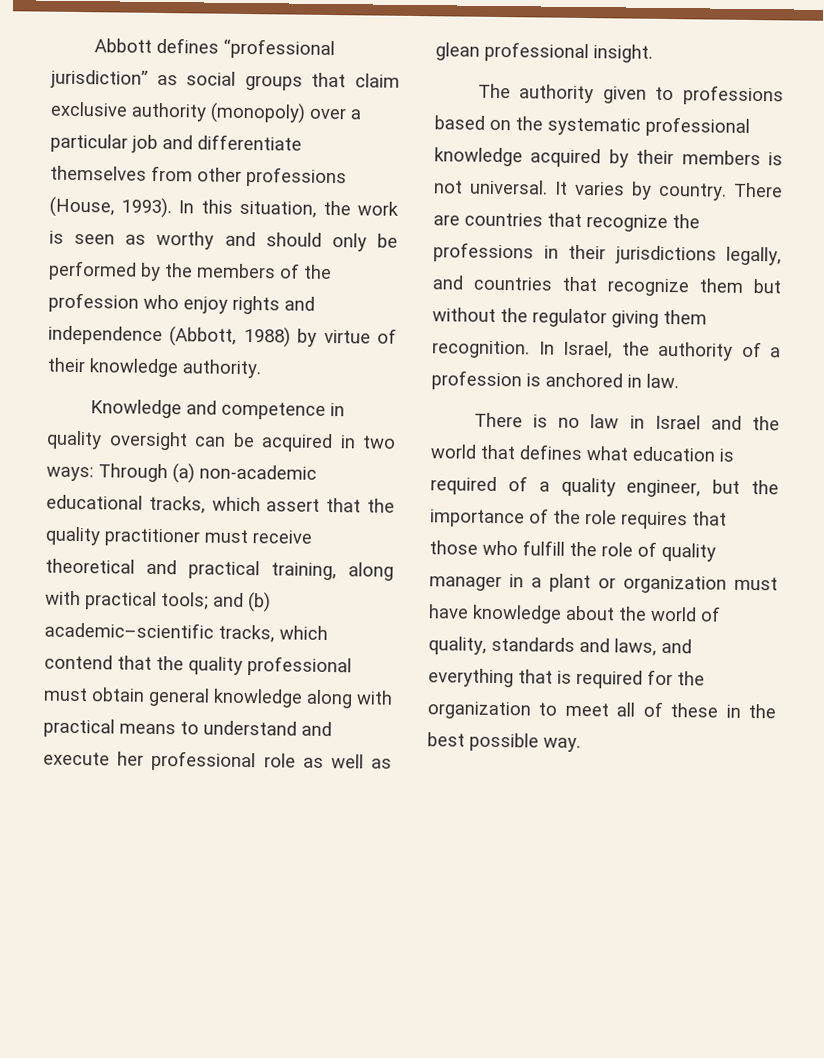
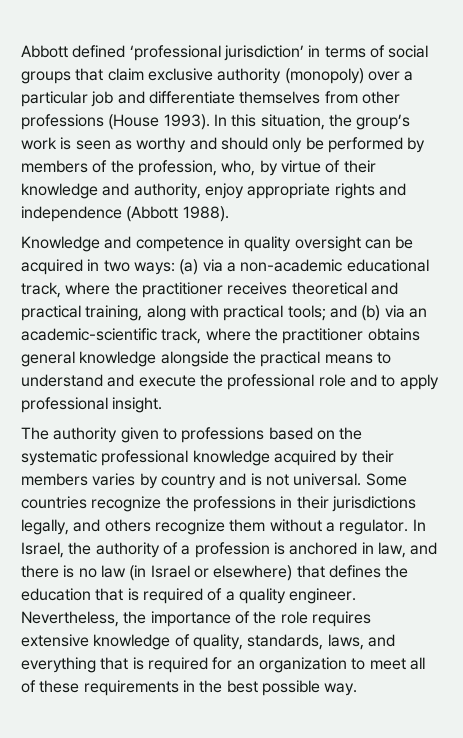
- Abbott defines “professional jurisdiction” as social groups that claim exclusive authority (monopoly) over a particular job and differentiate themselves from other professions (House, 1993).
+ Abbott defined ‘professional jurisdiction’ in terms of social groups that claim exclusive authority (monopoly) over a particular job and differentiate themselves from other professions (House 1993).
- In this situation, the work is seen as worthy and should only be performed by the members of the profession who enjoy rights and independence (Abbott, 1988) by virtue of their knowledge authority.
+ In this situation, the group’s work is seen as worthy and should only be performed by members of the profession, who, by virtue of their knowledge and authority, enjoy appropriate rights and independence (Abbott 1988).
- Knowledge and competence in quality oversight can be acquired in two ways: Through (a) non-academic educational tracks, which assert that the quality practitioner must receive theoretical and practical training, along with practical tools; and (b) academic–scientific tracks, which contend that the quality professional must obtain general knowledge along with practical means to understand and execute her professional role as well as glean professional insight.
+ Knowledge and competence in quality oversight can be acquired in two ways: (a) via a non-academic educational track, where the practitioner receives theoretical and practical training, along with practical tools; and (b) via an academic-scientific track, where the practitioner obtains general knowledge alongside the practical means to understand and execute the professional role and to apply professional insight.
- The authority given to professions based on the systematic professional knowledge acquired by their members is not universal. It varies by country. There are countries that recognize the professions in their jurisdictions legally, and countries that recognize them but without the regulator giving them recognition.
+ The authority given to professions based on the systematic professional knowledge acquired by their members varies by country and is not universal. Some countries recognize the professions in their jurisdictions legally, and others recognize them without a regulator.
- In Israel, the authority of a profession is anchored in law.
- There is no law in Israel and the world that defines what education is required of a quality engineer, but the importance of the role requires that those who fulfill the role of quality manager in a plant or organization must have knowledge about the world of quality, standards and laws, and everything that is required for the organization to meet all of these in the best possible way.
+ In Israel, the authority of a profession is anchored in law, and there is no law (in Israel or elsewhere) that defines the education that is required of a quality engineer. Nevertheless, the importance of the role requires extensive knowledge of quality, standards, laws, and everything that is required for an organization to meet all of these requirements in the best possible way.

